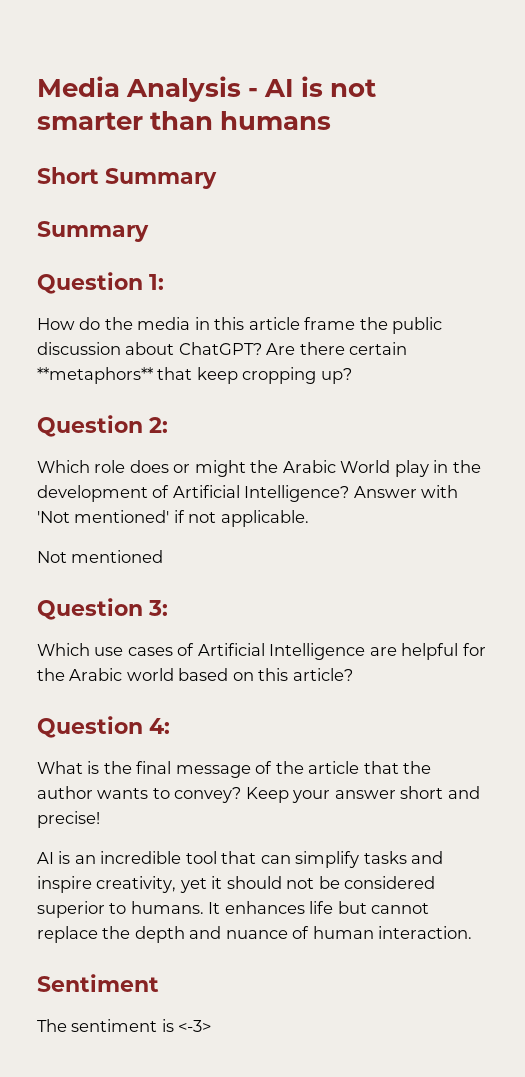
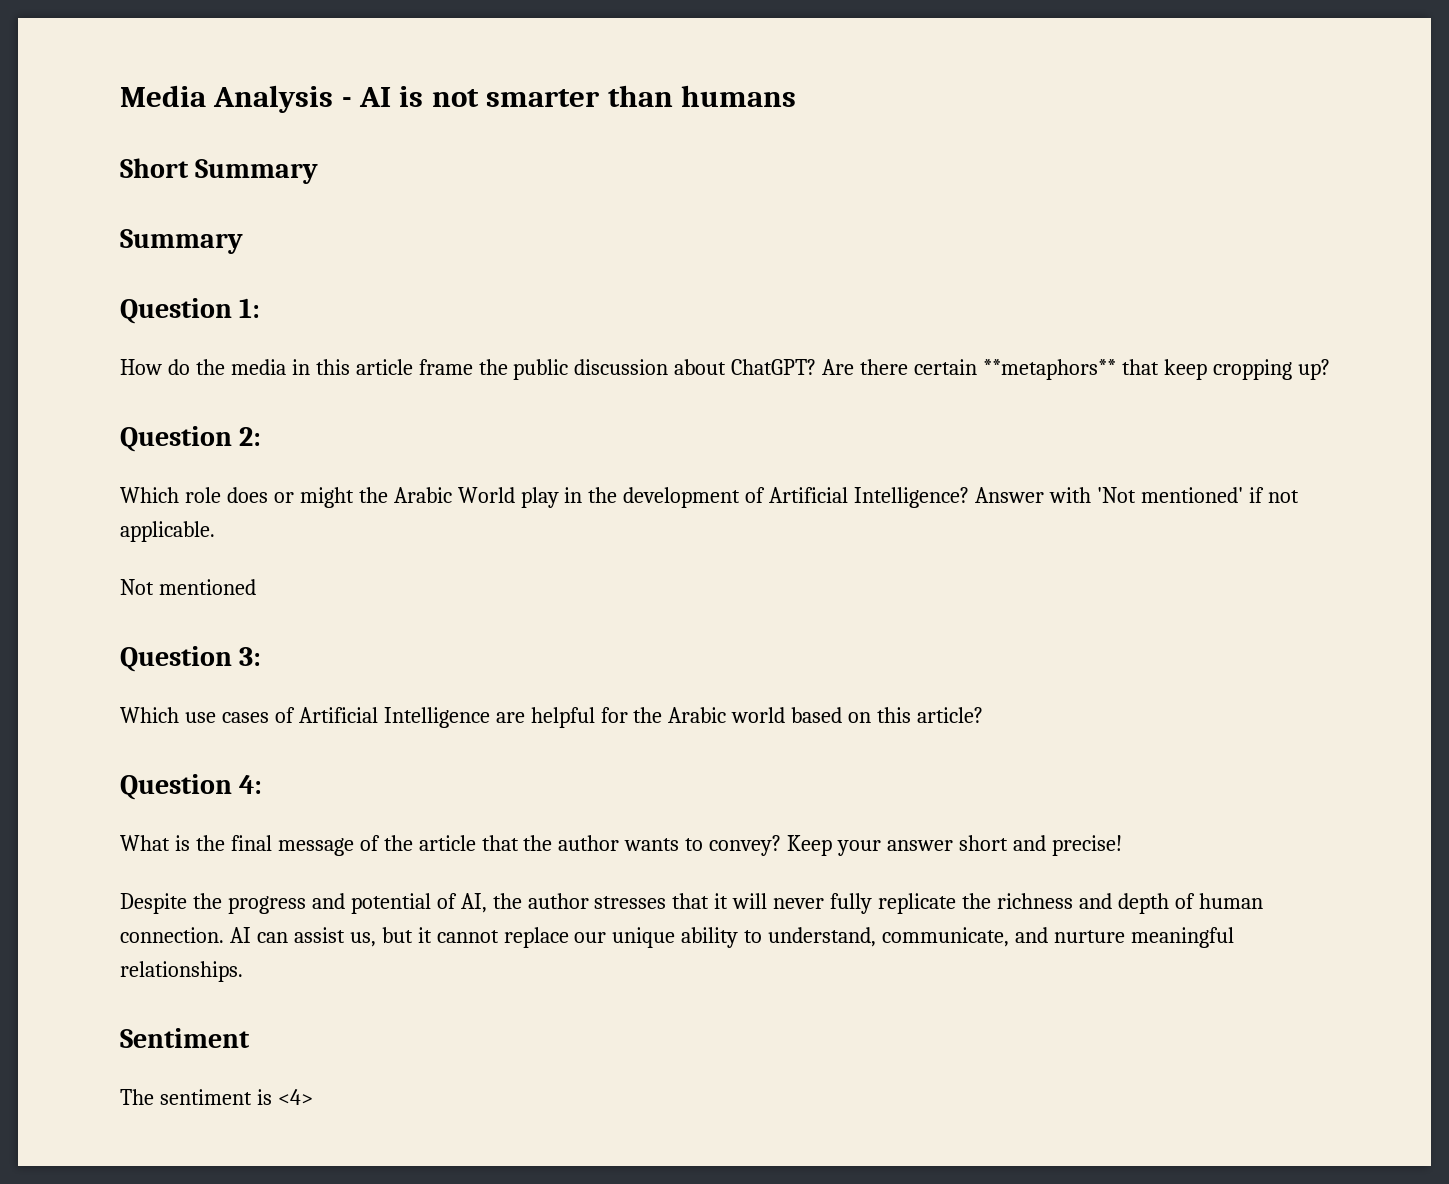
- AI is an incredible tool that can simplify tasks and inspire creativity, yet it should not be considered superior to humans. It enhances life but cannot replace the depth and nuance of human interaction.
+ Despite the progress and potential of AI, the author stresses that it will never fully replicate the richness and depth of human connection. AI can assist us, but it cannot replace our unique ability to understand, communicate, and nurture meaningful relationships.
- The sentiment is <-3>
+ The sentiment is <4>

